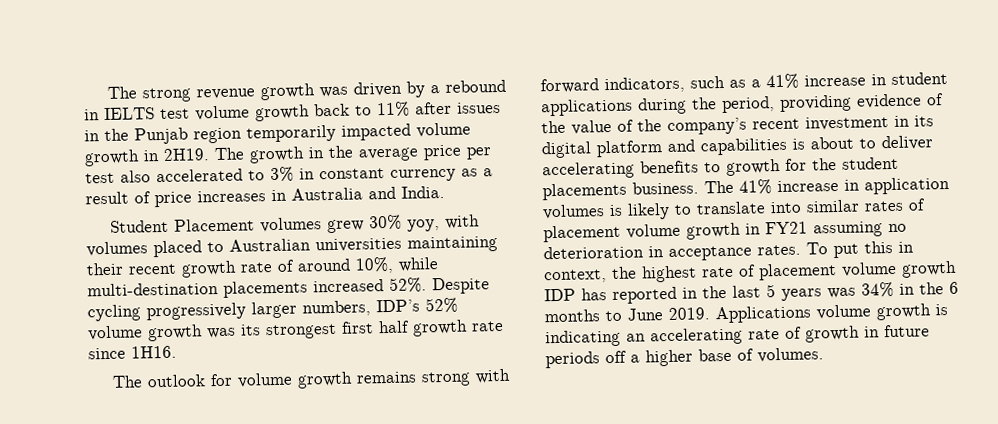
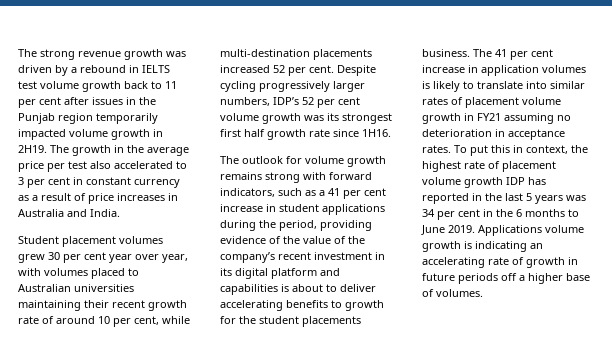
- The strong revenue growth was driven by a rebound in IELTS test volume growth back to 11% after issues in the Punjab region temporarily impacted volume growth in 2H19.
+ The strong revenue growth was driven by a rebound in IELTS test volume growth back to 11 per cent after issues in the Punjab region temporarily impacted volume growth in 2H19.
- The growth in the average price per test also accelerated to 3% in constant currency as a result of price increases in Australia and India.
+ The growth in the average price per test also accelerated to 3 per cent in constant currency as a result of price increases in Australia and India.
- Student Placement volumes grew 30% yoy, with volumes placed to Australian universities maintaining their recent growth rate of around 10%, while multi-destination placements increased 52%.
+ Student placement volumes grew 30 per cent year over year, with volumes placed to Australian universities maintaining their recent growth rate of around 10 per cent, while multi-destination placements increased 52 per cent.
- Despite cycling progressively larger numbers, IDP’s 52% volume growth was its strongest first half growth rate since 1H16.
+ Despite cycling progressively larger numbers, IDP’s 52 per cent volume growth was its strongest first half growth rate since 1H16.
- The outlook for volume growth remains strong with forward indicators, such as a 41% increase in student applications during the period, providing evidence of the value of the company’s recent investment in its digital platform and capabilities is about to deliver accelerating benefits to growth for the student placements business.
+ The outlook for volume growth remains strong with forward indicators, such as a 41 per cent increase in student applications during the period, providing evidence of the value of the company’s recent investment in its digital platform and capabilities is about to deliver accelerating benefits to growth for the student placements business.
- The 41% increase in application volumes is likely to translate into similar rates of placement volume growth in FY21 assuming no deterioration in acceptance rates.
+ The 41 per cent increase in application volumes is likely to translate into similar rates of placement volume growth in FY21 assuming no deterioration in acceptance rates.
- To put this in context, the highest rate of placement volume growth IDP has reported in the last 5 years was 34% in the 6 months to June 2019.
+ To put this in context, the highest rate of placement volume growth IDP has reported in the last 5 years was 34 per cent in the 6 months to June 2019.

